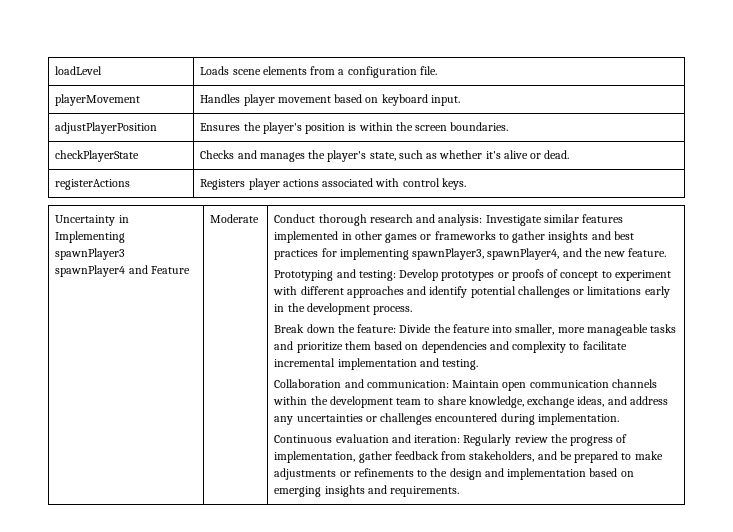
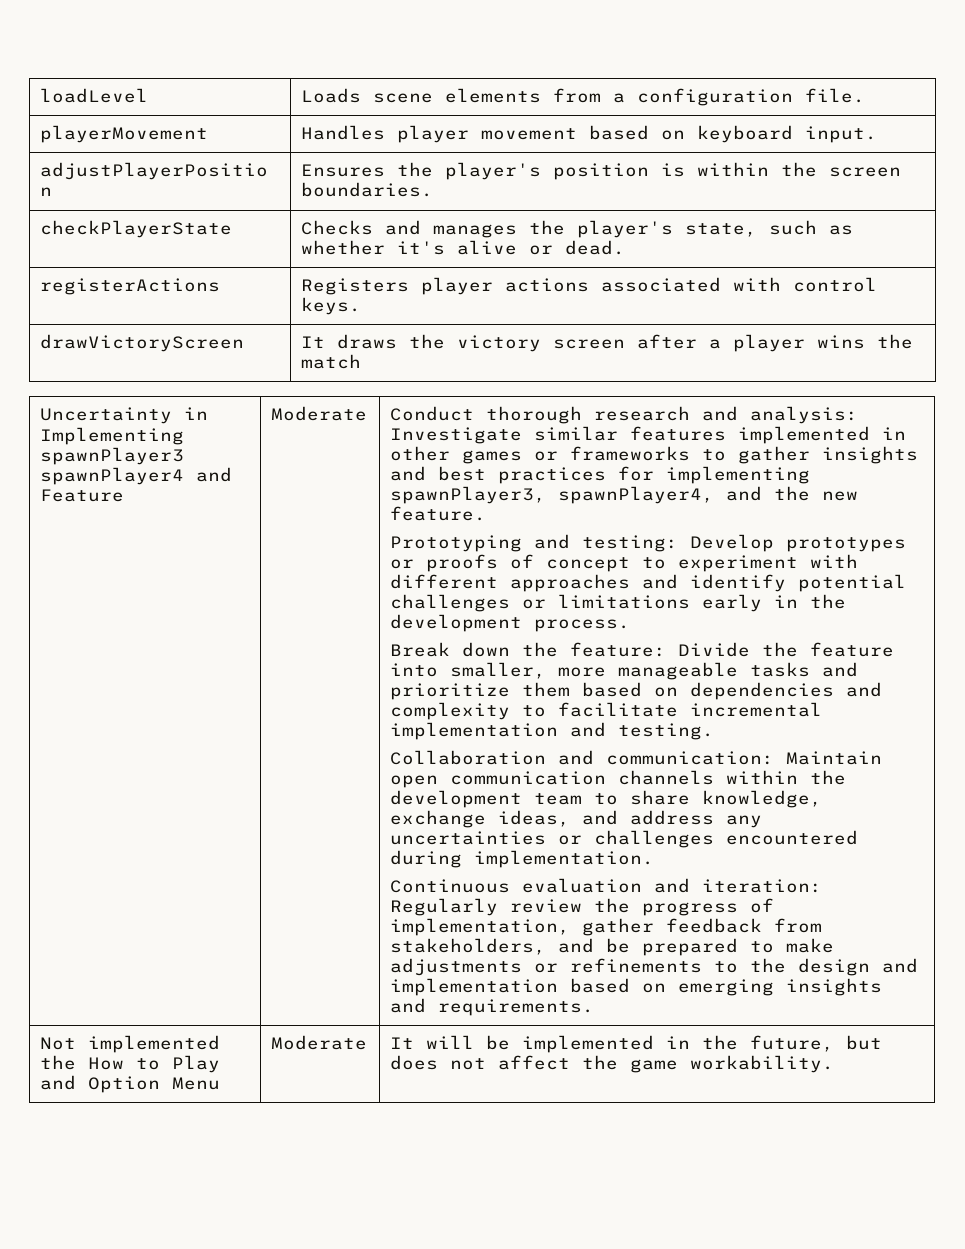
+ drawVictoryScreen | It draws the victory screen after a player wins the match
+ Not implemented the How to Play and Option Menu | Moderate | It will be implemented in the future, but does not affect the game workability.

